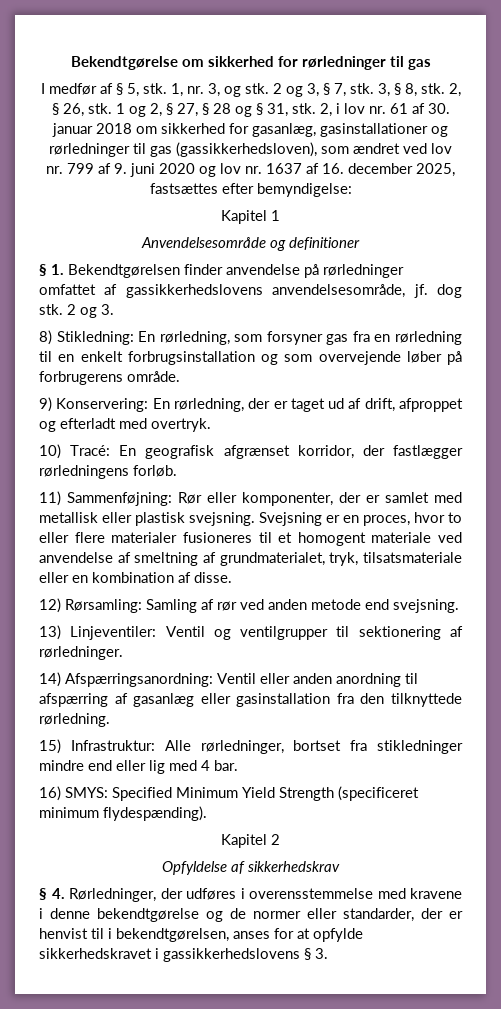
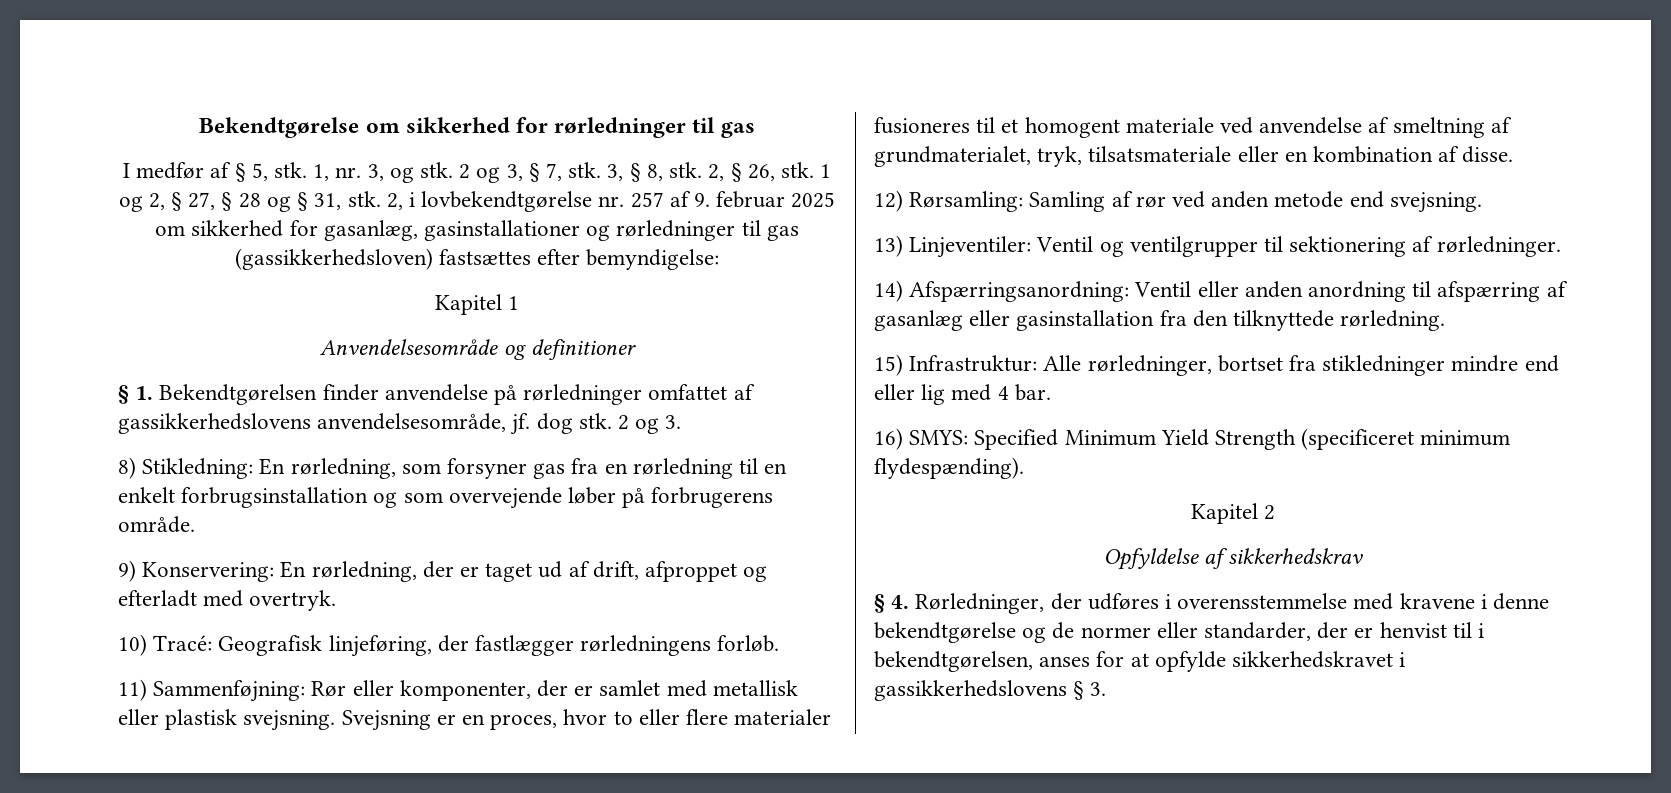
- 2, i lov nr. 61 af 30. januar 2018 om sikkerhed for gasanlæg, gasinstallationer og rørledninger til gas (gassikkerhedsloven), som ændret ved lov nr. 799 af 9. juni 2020 og lov nr. 1637 af 16. december 2025, fastsættes efter bemyndigelse:
+ 2, i lovbekendtgørelse nr. 257 af 9. februar 2025 om sikkerhed for gasanlæg, gasinstallationer og rørledninger til gas (gassikkerhedsloven) fastsættes efter bemyndigelse:
- 10) Tracé: En geografisk afgrænset korridor, der fastlægger rørledningens forløb.
+ 10) Tracé: Geografisk linjeføring, der fastlægger rørledningens forløb.

